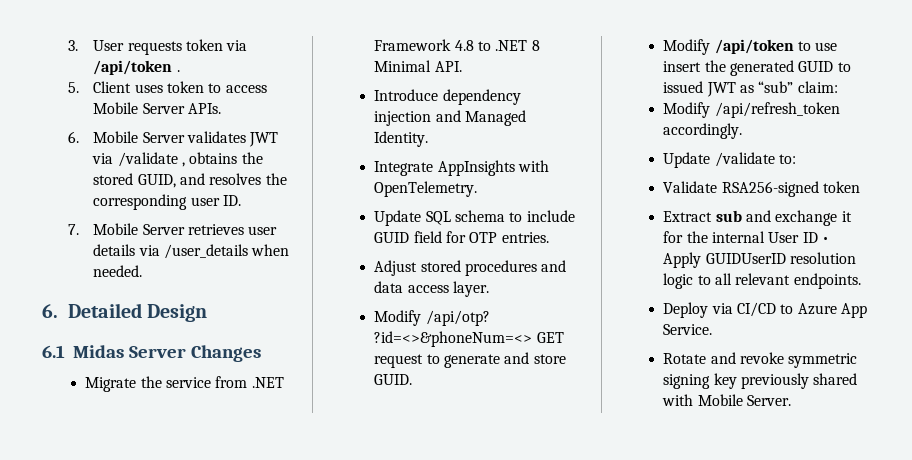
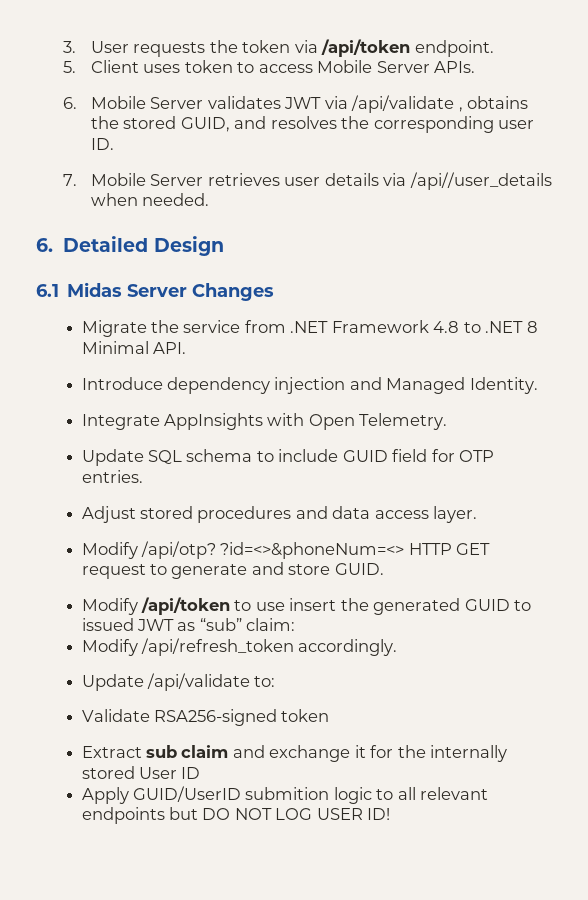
- 3. User requests token via /api/token .
+ 3. User requests the token via /api/token endpoint.
- 6. Mobile Server validates JWT via /validate , obtains the stored GUID, and resolves the corresponding user ID.
+ 6. Mobile Server validates JWT via /api/validate , obtains the stored GUID, and resolves the corresponding user ID.
- 7. Mobile Server retrieves user details via /user_details when needed.
+ 7. Mobile Server retrieves user details via /api//user_details when needed.
- Integrate AppInsights with OpenTelemetry.
+ Integrate AppInsights with Open Telemetry.
- ?id=<>&phoneNum=<> GET request to generate and store GUID.
+ ?id=<>&phoneNum=<> HTTP GET request to generate and store GUID.
- Update /validate to:
+ Update /api/validate to:
- Extract sub and exchange it for the internal User ID • Apply GUIDUserID resolution logic to all relevant endpoints.
- Deploy via CI/CD to Azure App Service.
- Rotate and revoke symmetric signing key previously shared with Mobile Server.
+ Extract sub claim and exchange it for the internally stored User ID
+ Apply GUID/UserID submition logic to all relevant endpoints but DO NOT LOG USER ID!

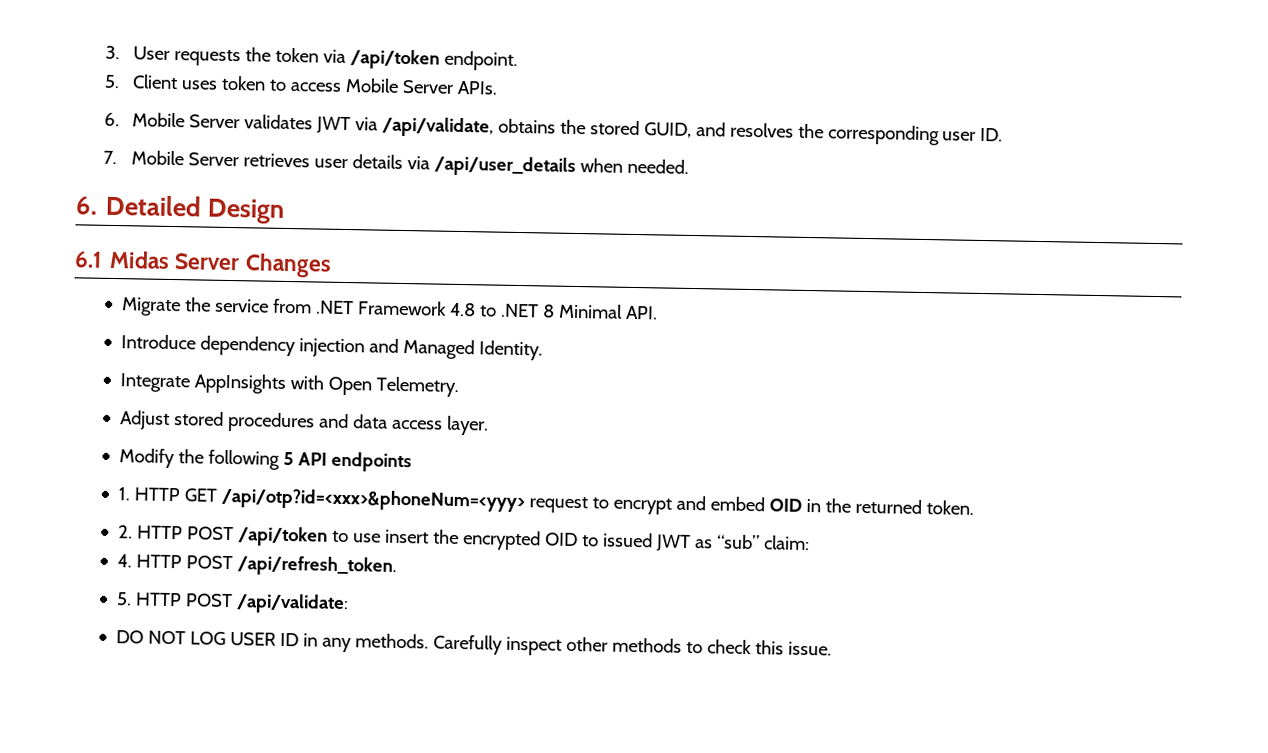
- 6. Mobile Server validates JWT via /api/validate , obtains the stored GUID, and resolves the corresponding user ID.
+ 6. Mobile Server validates JWT via /api/validate, obtains the stored GUID, and resolves the corresponding user ID.
- 7. Mobile Server retrieves user details via /api//user_details when needed.
+ 7. Mobile Server retrieves user details via /api/user_details when needed.
- Update SQL schema to include GUID field for OTP entries.
- Modify /api/otp? ?id=<>&phoneNum=<> HTTP GET request to generate and store GUID.
- Modify /api/token to use insert the generated GUID to issued JWT as “sub” claim:
+ Modify the following 5 API endpoints
+ 1. HTTP GET /api/otp?id=<xxx>&phoneNum=<yyy> request to encrypt and embed OID in the returned token.
+ 2. HTTP POST /api/token to use insert the encrypted OID to issued JWT as “sub” claim:
- Modify /api/refresh_token accordingly.
- Update /api/validate to:
- Validate RSA256-signed token
- Extract sub claim and exchange it for the internally stored User ID
- Apply GUID/UserID submition logic to all relevant endpoints but DO NOT LOG USER ID!
+ 4. HTTP POST /api/refresh_token.
+ 5. HTTP POST /api/validate:
+ DO NOT LOG USER ID in any methods. Carefully inspect other methods to check this issue.

